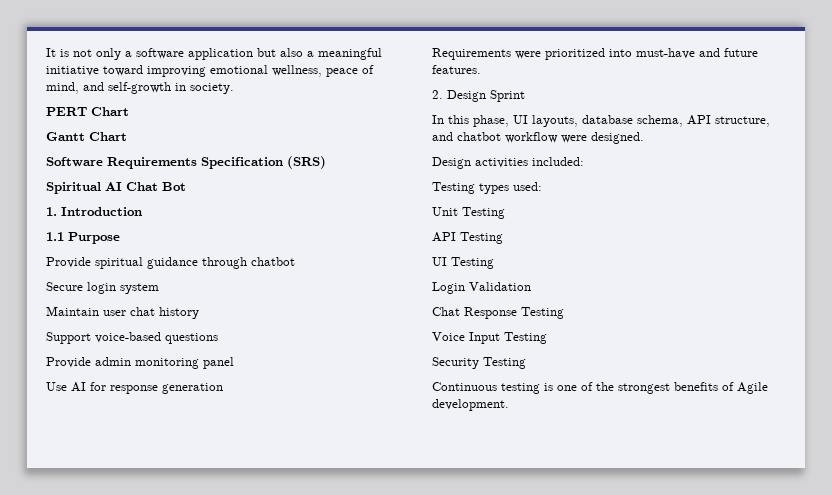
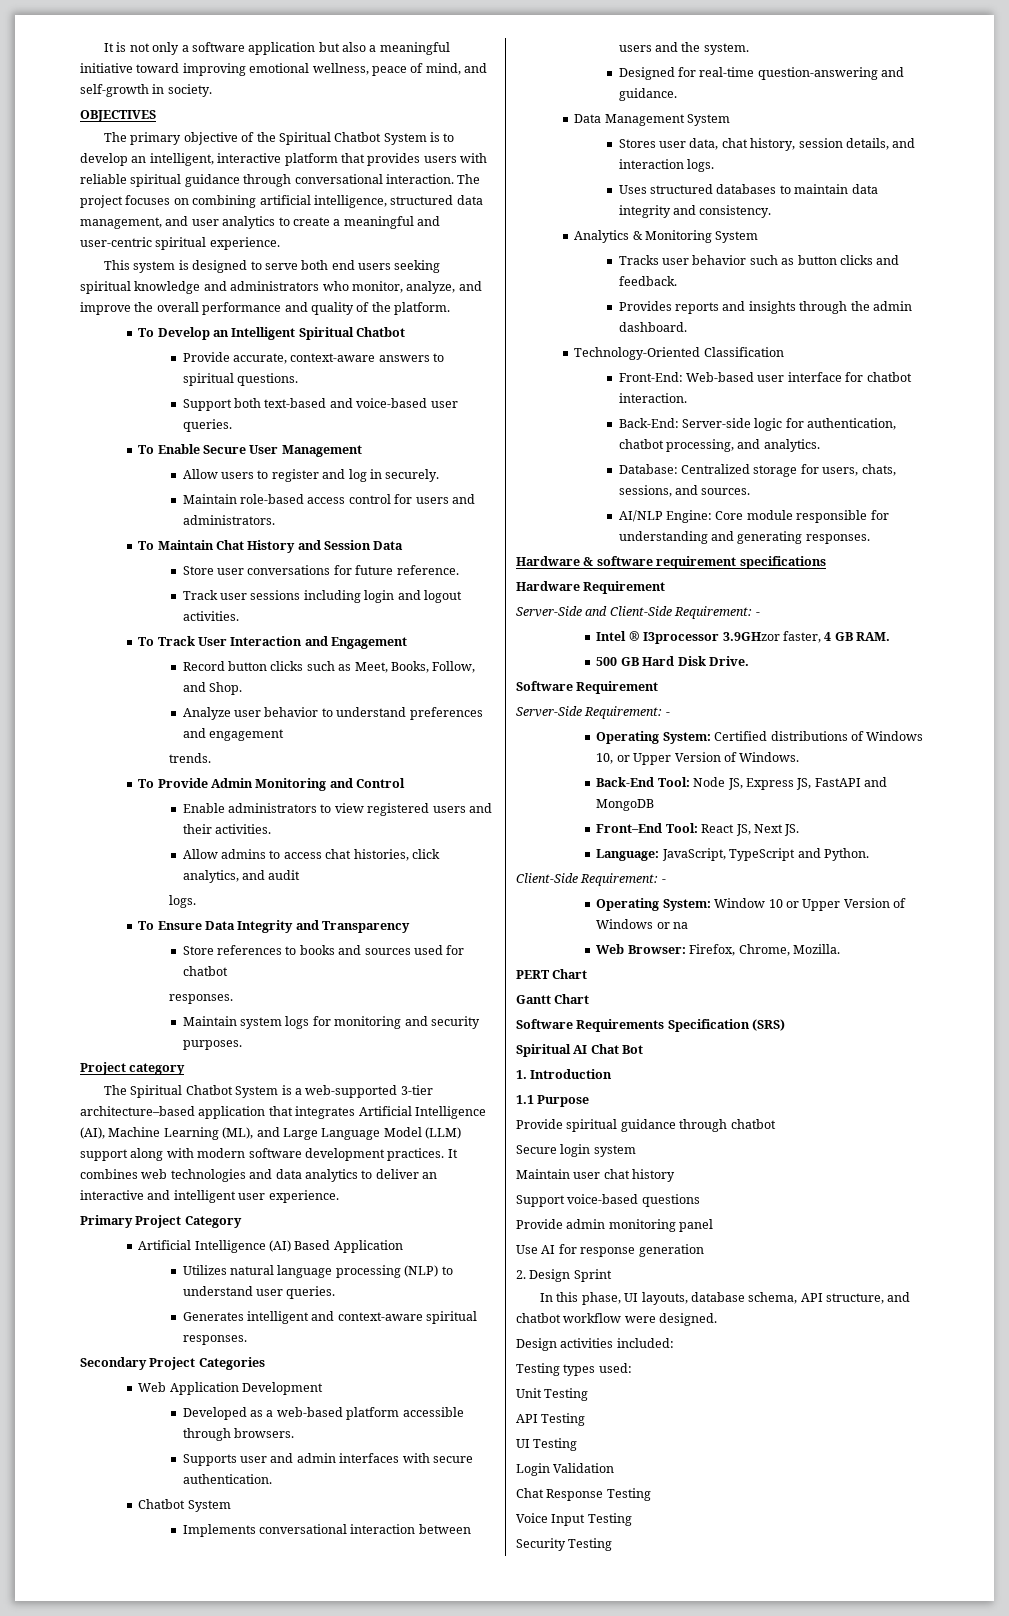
+ OBJECTIVES
+ The primary objective of the Spiritual Chatbot System is to develop an intelligent, interactive platform that provides users with reliable spiritual guidance through conversational interaction. The project focuses on combining artificial intelligence, structured data management, and user analytics to create a meaningful and user-centric spiritual experience.
+ This system is designed to serve both end users seeking spiritual knowledge and administrators who monitor, analyze, and improve the overall performance and quality of the platform.
+ To Develop an Intelligent Spiritual Chatbot
+ Provide accurate, context-aware answers to spiritual questions.
+ Support both text-based and voice-based user queries.
+ To Enable Secure User Management
+ Allow users to register and log in securely.
+ Maintain role-based access control for users and administrators.
+ To Maintain Chat History and Session Data
+ Store user conversations for future reference.
+ Track user sessions including login and logout activities.
+ To Track User Interaction and Engagement
+ Record button clicks such as Meet, Books, Follow, and Shop.
+ Analyze user behavior to understand preferences and engagement
+ trends.
+ To Provide Admin Monitoring and Control
+ Enable administrators to view registered users and their activities.
+ Allow admins to access chat histories, click analytics, and audit
+ logs.
+ To Ensure Data Integrity and Transparency
+ Store references to books and sources used for chatbot
+ responses.
+ Maintain system logs for monitoring and security purposes.
+ Project category
+ The Spiritual Chatbot System is a web-supported 3-tier architecture–based application that integrates Artificial Intelligence (AI), Machine Learning (ML), and Large Language Model (LLM) support along with modern software development practices. It combines web technologies and data analytics to deliver an interactive and intelligent user experience.
+ Primary Project Category
+ Artificial Intelligence (AI) Based Application
+ Utilizes natural language processing (NLP) to understand user queries.
+ Generates intelligent and context-aware spiritual responses.
+ Secondary Project Categories
+ Web Application Development
+ Developed as a web-based platform accessible through browsers.
+ Supports user and admin interfaces with secure authentication.
+ Chatbot System
+ Implements conversational interaction between users and the system.
+ Designed for real-time question-answering and guidance.
+ Data Management System
+ Stores user data, chat history, session details, and interaction logs.
+ Uses structured databases to maintain data integrity and consistency.
+ Analytics & Monitoring System
+ Tracks user behavior such as button clicks and feedback.
+ Provides reports and insights through the admin dashboard.
+ Technology-Oriented Classification
+ Front-End: Web-based user interface for chatbot interaction.
+ Back-End: Server-side logic for authentication, chatbot processing, and analytics.
+ Database: Centralized storage for users, chats, sessions, and sources.
+ AI/NLP Engine: Core module responsible for understanding and generating responses.
+ Hardware & software requirement specifications
+ Hardware Requirement
+ Server-Side and Client-Side Requirement: -
+ Intel ® I3processor 3.9GHzor faster, 4 GB RAM.
+ 500 GB Hard Disk Drive.
+ Software Requirement
+ Server-Side Requirement: -
+ Operating System: Certified distributions of Windows 10, or Upper Version of Windows.
+ Back-End Tool: Node JS, Express JS, FastAPI and MongoDB
+ Front–End Tool: React JS, Next JS.
+ Language: JavaScript, TypeScript and Python.
+ Client-Side Requirement: -
+ Operating System: Window 10 or Upper Version of Windows or na
+ Web Browser: Firefox, Chrome, Mozilla.
- Requirements were prioritized into must-have and future features.
- Continuous testing is one of the strongest benefits of Agile development.

